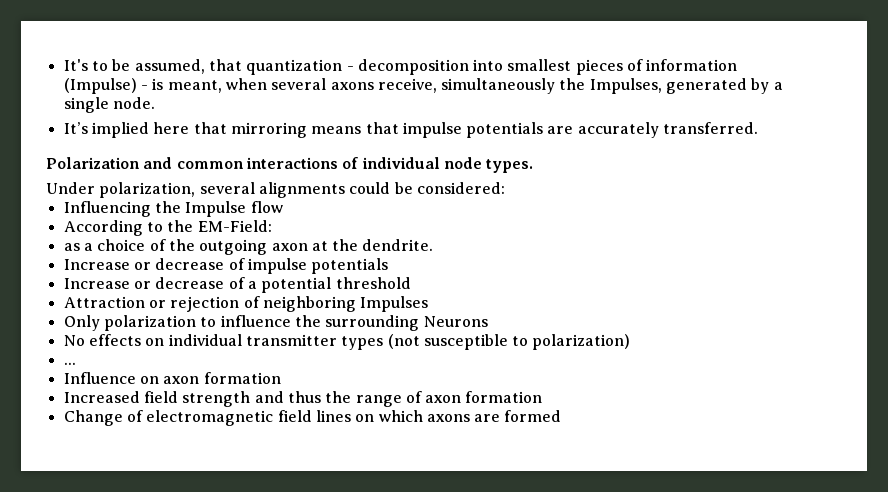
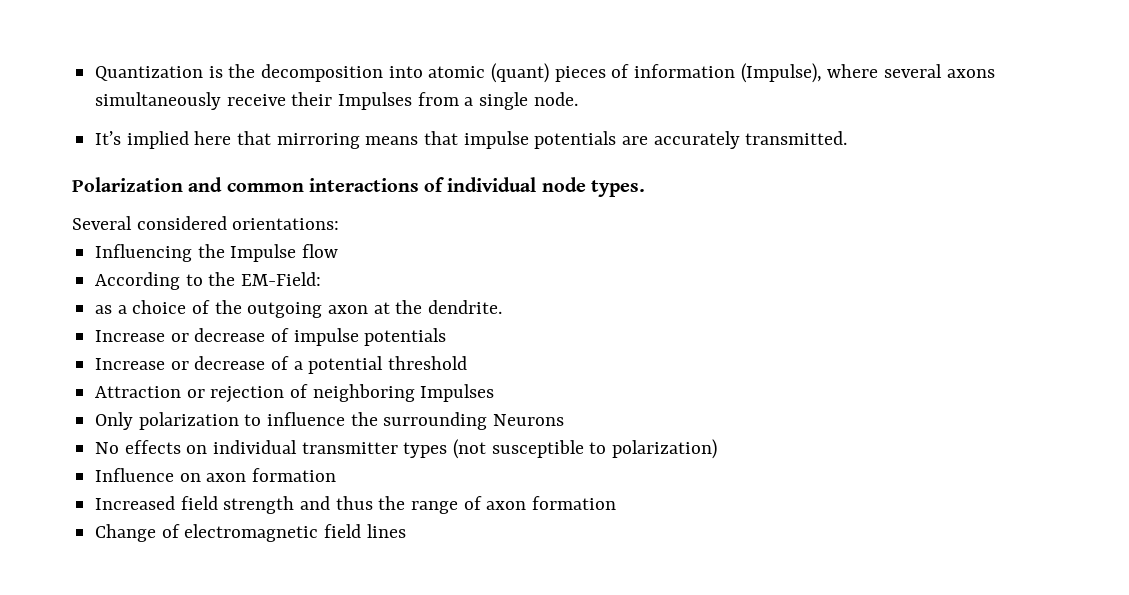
- It's to be assumed, that quantization - decomposition into smallest pieces of information (Impulse) - is meant, when several axons receive, simultaneously the Impulses, generated by a single node.
+ Quantization is the decomposition into atomic (quant) pieces of information (Impulse), where several axons simultaneously receive their Impulses from a single node.
- It’s implied here that mirroring means that impulse potentials are accurately transferred.
+ It’s implied here that mirroring means that impulse potentials are accurately transmitted.
- Under polarization, several alignments could be considered:
+ Several considered orientations:
- ...
- Change of electromagnetic field lines on which axons are formed
+ Change of electromagnetic field lines

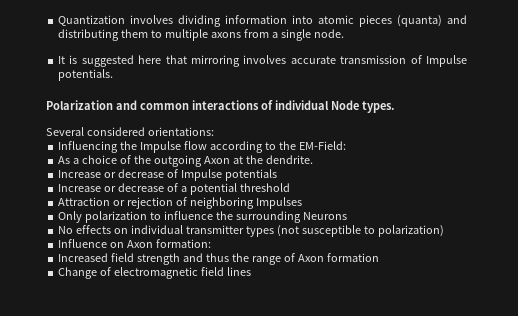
- Quantization is the decomposition into atomic (quant) pieces of information (Impulse), where several axons simultaneously receive their Impulses from a single node.
- It’s implied here that mirroring means that impulse potentials are accurately transmitted.
+ Quantization involves dividing information into atomic pieces (quanta) and distributing them to multiple axons from a single node.
+ It is suggested here that mirroring involves accurate transmission of Impulse potentials.
- Polarization and common interactions of individual node types.
+ Polarization and common interactions of individual Node types.
- Influencing the Impulse flow
- According to the EM-Field:
+ Influencing the Impulse flow according to the EM-Field:
- as a choice of the outgoing axon at the dendrite.
+ As a choice of the outgoing Axon at the dendrite.
- Increase or decrease of impulse potentials
+ Increase or decrease of Impulse potentials
- Influence on axon formation
+ Influence on Axon formation:
- Increased field strength and thus the range of axon formation
+ Increased field strength and thus the range of Axon formation

